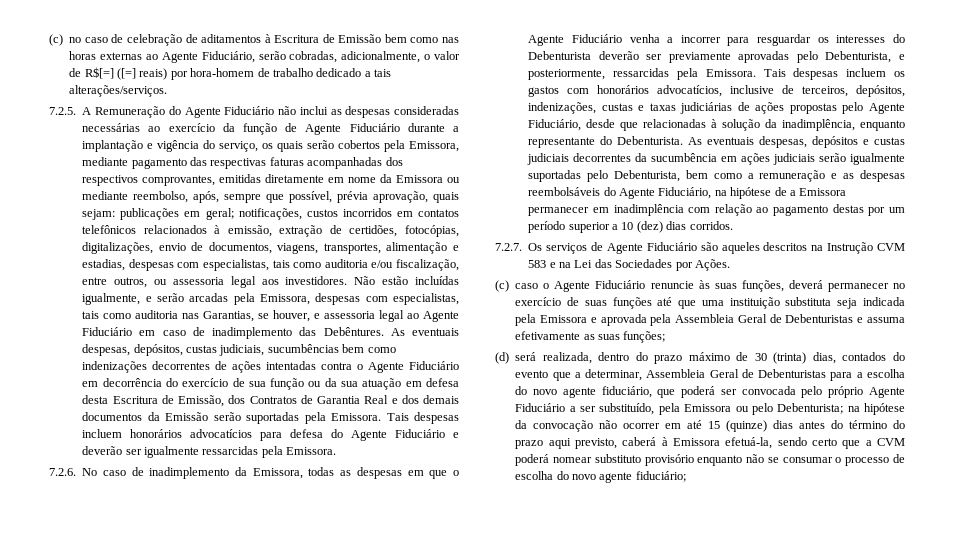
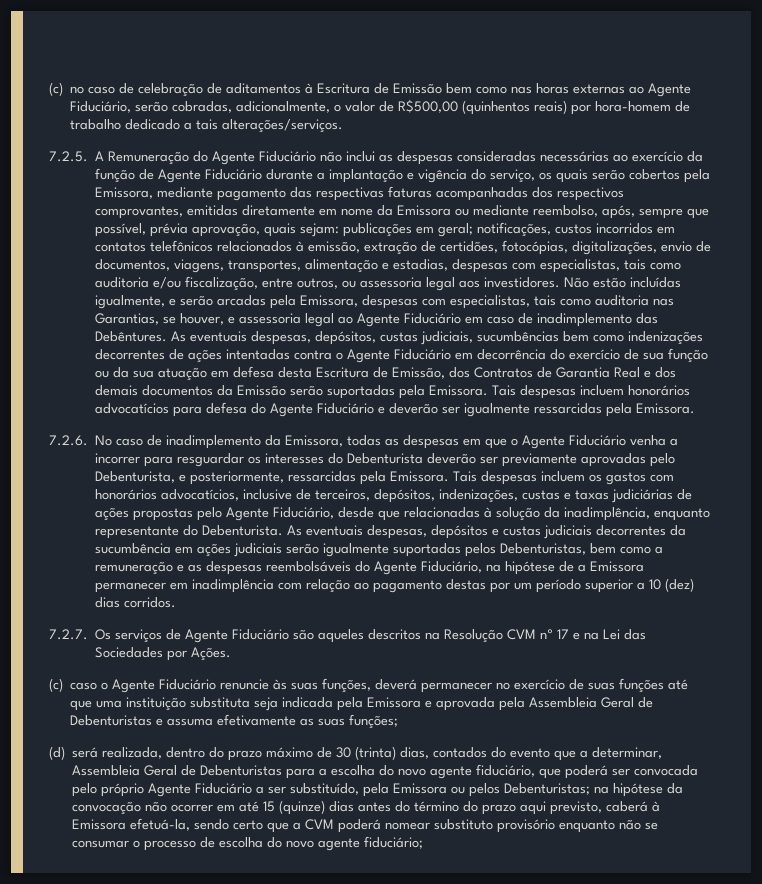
- (c) no caso de celebração de aditamentos à Escritura de Emissão bem como nas horas externas ao Agente Fiduciário, serão cobradas, adicionalmente, o valor de R$[=] ([=] reais) por hora-homem de trabalho dedicado a tais alterações/serviços.
+ (c) no caso de celebração de aditamentos à Escritura de Emissão bem como nas horas externas ao Agente Fiduciário, serão cobradas, adicionalmente, o valor de R$500,00 (quinhentos reais) por hora-homem de trabalho dedicado a tais alterações/serviços.
- As eventuais despesas, depósitos e custas judiciais decorrentes da sucumbência em ações judiciais serão igualmente suportadas pelo Debenturista, bem como a remuneração e as despesas reembolsáveis do Agente Fiduciário, na hipótese de a Emissora permanecer em inadimplência com relação ao pagamento destas por um período superior a 10 (dez) dias corridos.
+ As eventuais despesas, depósitos e custas judiciais decorrentes da sucumbência em ações judiciais serão igualmente suportadas pelos Debenturistas, bem como a remuneração e as despesas reembolsáveis do Agente Fiduciário, na hipótese de a Emissora permanecer em inadimplência com relação ao pagamento destas por um período superior a 10 (dez) dias corridos.
- 7.2.7. Os serviços de Agente Fiduciário são aqueles descritos na Instrução CVM 583 e na Lei das Sociedades por Ações.
+ 7.2.7. Os serviços de Agente Fiduciário são aqueles descritos na Resolução CVM nº 17 e na Lei das Sociedades por Ações.
- (d) será realizada, dentro do prazo máximo de 30 (trinta) dias, contados do evento que a determinar, Assembleia Geral de Debenturistas para a escolha do novo agente fiduciário, que poderá ser convocada pelo próprio Agente Fiduciário a ser substituído, pela Emissora ou pelo Debenturista;
+ (d) será realizada, dentro do prazo máximo de 30 (trinta) dias, contados do evento que a determinar, Assembleia Geral de Debenturistas para a escolha do novo agente fiduciário, que poderá ser convocada pelo próprio Agente Fiduciário a ser substituído, pela Emissora ou pelos Debenturistas;

